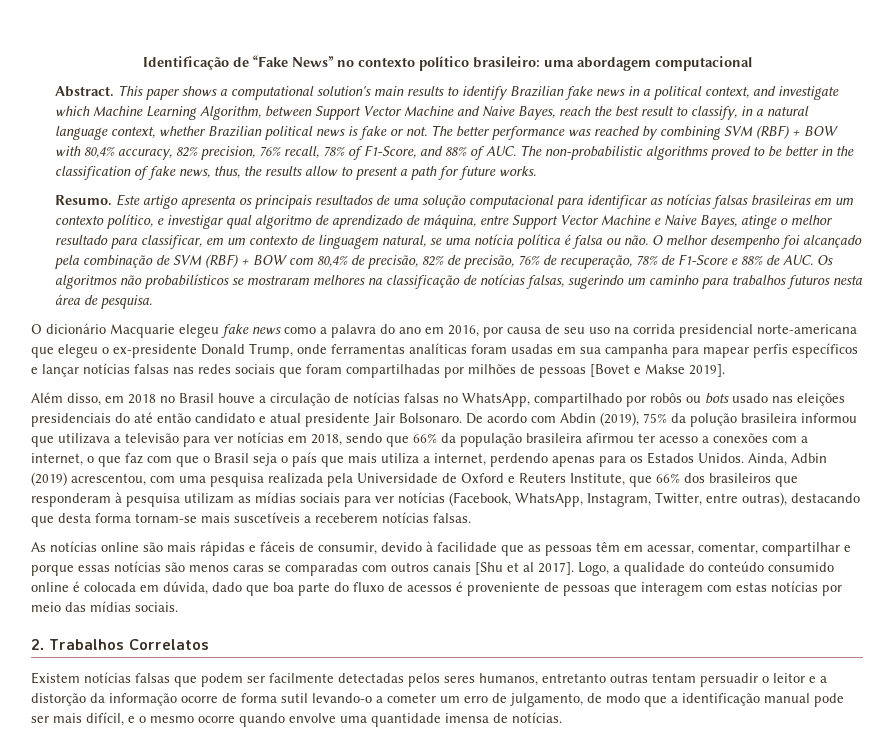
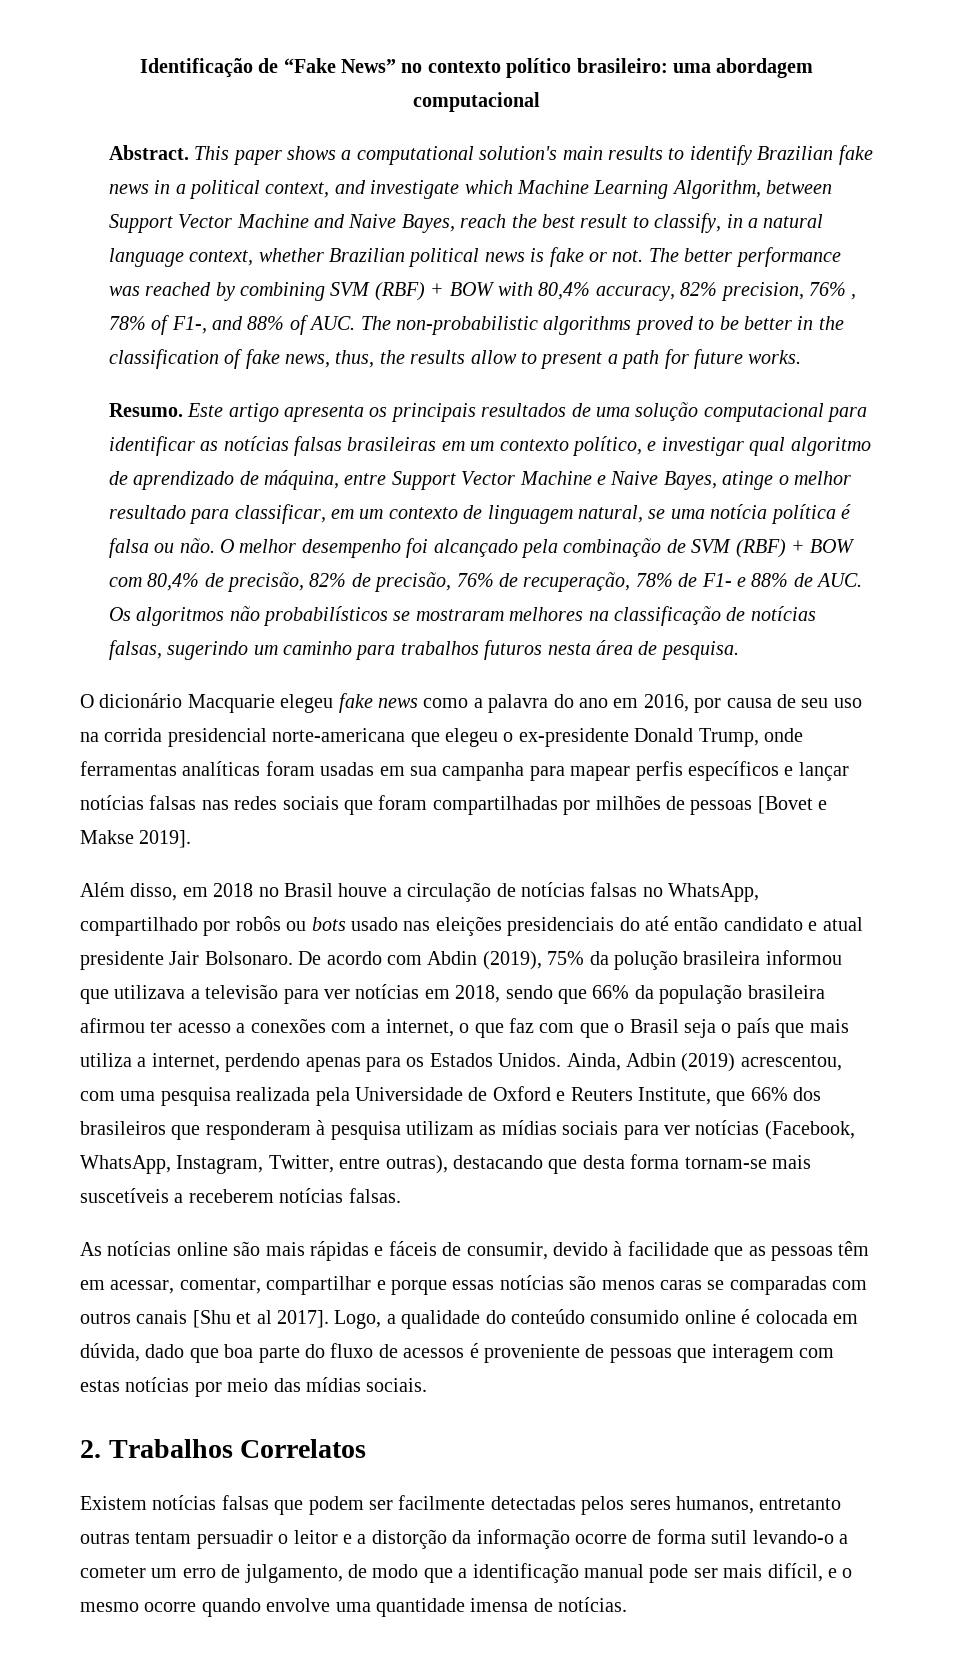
- The better performance was reached by combining SVM (RBF) + BOW with 80,4% accuracy, 82% precision, 76% recall, 78% of F1-Score, and 88% of AUC. The non-probabilistic algorithms proved to be better in the classification of fake news, thus, the results allow to present a path for future works.
+ The better performance was reached by combining SVM (RBF) + BOW with 80,4% accuracy, 82% precision, 76% , 78% of F1-, and 88% of AUC. The non-probabilistic algorithms proved to be better in the classification of fake news, thus, the results allow to present a path for future works.
- O melhor desempenho foi alcançado pela combinação de SVM (RBF) + BOW com 80,4% de precisão, 82% de precisão, 76% de recuperação, 78% de F1-Score e 88% de AUC. Os algoritmos não probabilísticos se mostraram melhores na classificação de notícias falsas, sugerindo um caminho para trabalhos futuros nesta área de pesquisa.
+ O melhor desempenho foi alcançado pela combinação de SVM (RBF) + BOW com 80,4% de precisão, 82% de precisão, 76% de recuperação, 78% de F1- e 88% de AUC. Os algoritmos não probabilísticos se mostraram melhores na classificação de notícias falsas, sugerindo um caminho para trabalhos futuros nesta área de pesquisa.

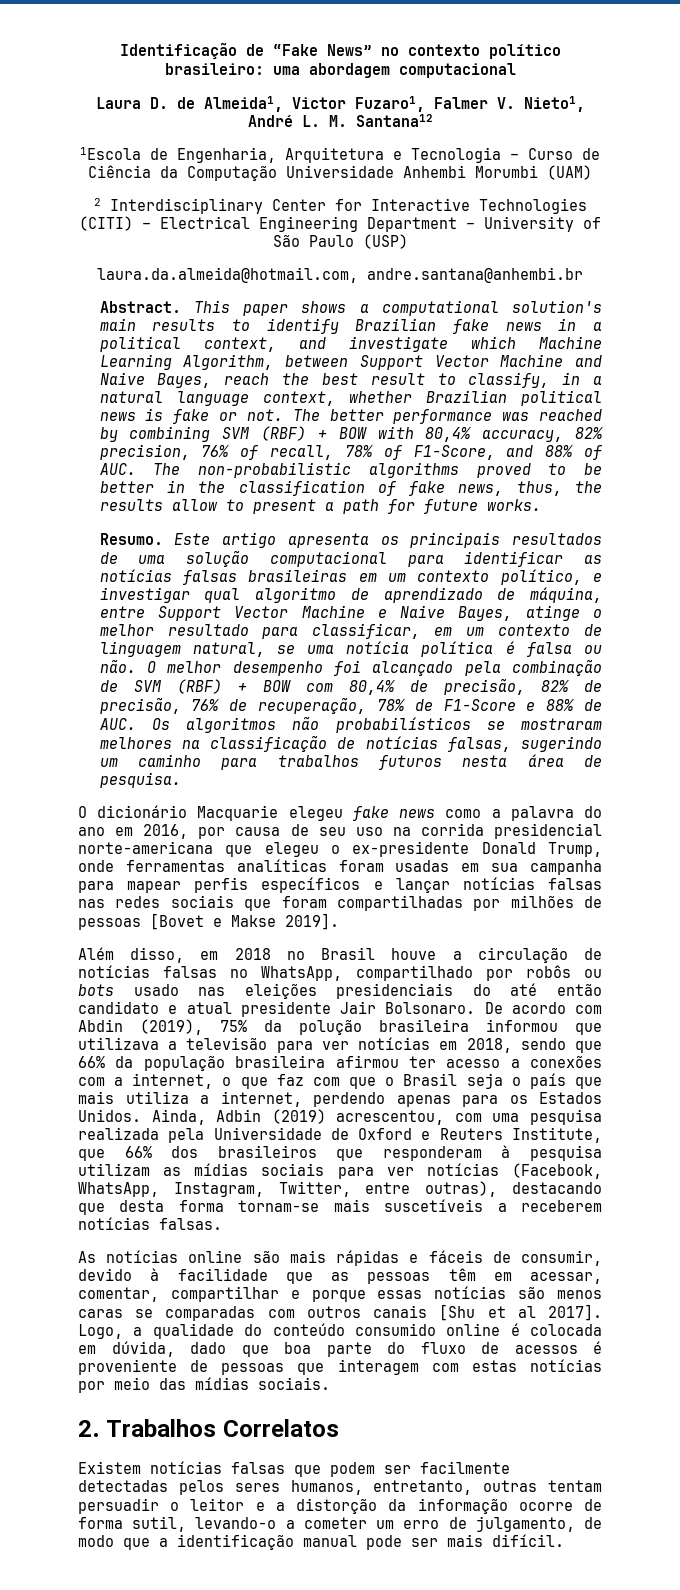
+ Laura D. de Almeida1, Victor Fuzaro1, Falmer V. Nieto1, André L. M. Santana12
+ 1Escola de Engenharia, Arquitetura e Tecnologia – Curso de Ciência da Computação Universidade Anhembi Morumbi (UAM)
+ 2 Interdisciplinary Center for Interactive Technologies (CITI) – Electrical Engineering Department – University of São Paulo (USP)
+ laura.da.almeida@hotmail.com, andre.santana@anhembi.br
- The better performance was reached by combining SVM (RBF) + BOW with 80,4% accuracy, 82% precision, 76% , 78% of F1-, and 88% of AUC. The non-probabilistic algorithms proved to be better in the classification of fake news, thus, the results allow to present a path for future works.
+ The better performance was reached by combining SVM (RBF) + BOW with 80,4% accuracy, 82% precision, 76% of recall, 78% of F1-Score, and 88% of AUC. The non-probabilistic algorithms proved to be better in the classification of fake news, thus, the results allow to present a path for future works.
- O melhor desempenho foi alcançado pela combinação de SVM (RBF) + BOW com 80,4% de precisão, 82% de precisão, 76% de recuperação, 78% de F1- e 88% de AUC. Os algoritmos não probabilísticos se mostraram melhores na classificação de notícias falsas, sugerindo um caminho para trabalhos futuros nesta área de pesquisa.
+ O melhor desempenho foi alcançado pela combinação de SVM (RBF) + BOW com 80,4% de precisão, 82% de precisão, 76% de recuperação, 78% de F1-Score e 88% de AUC. Os algoritmos não probabilísticos se mostraram melhores na classificação de notícias falsas, sugerindo um caminho para trabalhos futuros nesta área de pesquisa.
- Existem notícias falsas que podem ser facilmente detectadas pelos seres humanos, entretanto outras tentam persuadir o leitor e a distorção da informação ocorre de forma sutil levando-o a cometer um erro de julgamento, de modo que a identificação manual pode ser mais difícil, e o mesmo ocorre quando envolve uma quantidade imensa de notícias.
+ Existem notícias falsas que podem ser facilmente detectadas pelos seres humanos, entretanto, outras tentam persuadir o leitor e a distorção da informação ocorre de forma sutil, levando-o a cometer um erro de julgamento, de modo que a identificação manual pode ser mais difícil.

